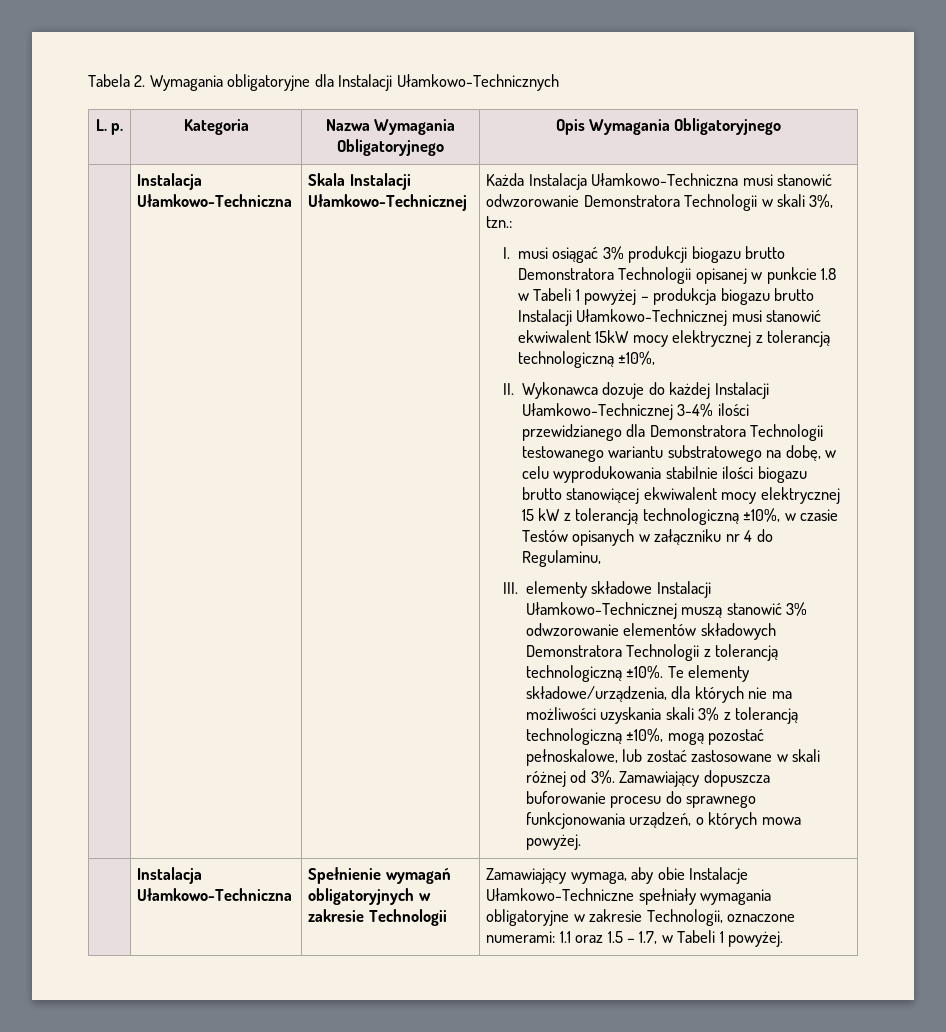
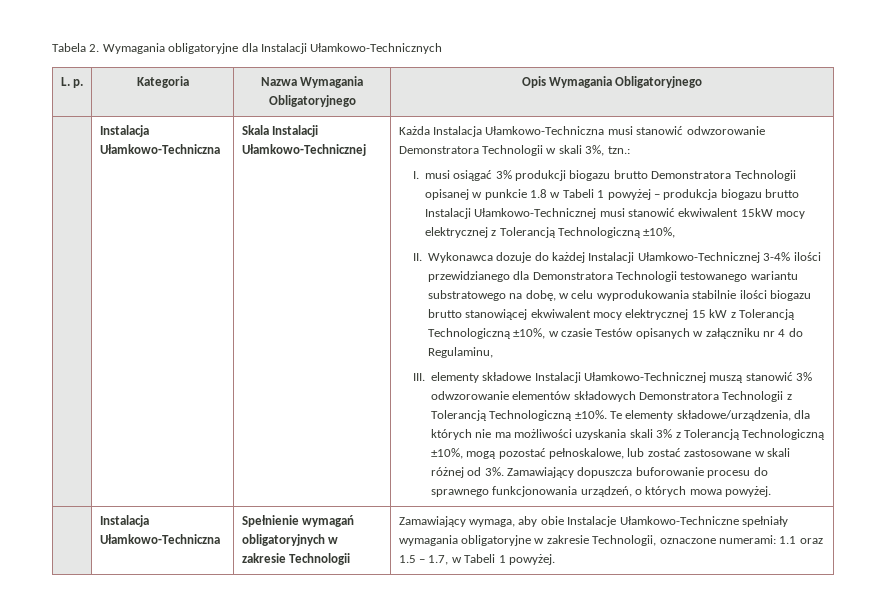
- I. musi osiągać 3% produkcji biogazu brutto Demonstratora Technologii opisanej w punkcie 1.8 w Tabeli 1 powyżej – produkcja biogazu brutto Instalacji Ułamkowo-Technicznej musi stanowić ekwiwalent 15kW mocy elektrycznej z tolerancją technologiczną ±10%,
+ I. musi osiągać 3% produkcji biogazu brutto Demonstratora Technologii opisanej w punkcie 1.8 w Tabeli 1 powyżej – produkcja biogazu brutto Instalacji Ułamkowo-Technicznej musi stanowić ekwiwalent 15kW mocy elektrycznej z Tolerancją Technologiczną ±10%,
- II. Wykonawca dozuje do każdej Instalacji Ułamkowo-Technicznej 3-4% ilości przewidzianego dla Demonstratora Technologii testowanego wariantu substratowego na dobę, w celu wyprodukowania stabilnie ilości biogazu brutto stanowiącej ekwiwalent mocy elektrycznej 15 kW z tolerancją technologiczną ±10%, w czasie Testów opisanych w załączniku nr 4 do Regulaminu,
+ II. Wykonawca dozuje do każdej Instalacji Ułamkowo-Technicznej 3-4% ilości przewidzianego dla Demonstratora Technologii testowanego wariantu substratowego na dobę, w celu wyprodukowania stabilnie ilości biogazu brutto stanowiącej ekwiwalent mocy elektrycznej 15 kW z Tolerancją Technologiczną ±10%, w czasie Testów opisanych w załączniku nr 4 do Regulaminu,
- III. elementy składowe Instalacji Ułamkowo-Technicznej muszą stanowić 3% odwzorowanie elementów składowych Demonstratora Technologii z tolerancją technologiczną ±10%.
+ III. elementy składowe Instalacji Ułamkowo-Technicznej muszą stanowić 3% odwzorowanie elementów składowych Demonstratora Technologii z Tolerancją Technologiczną ±10%.
- Te elementy składowe/urządzenia, dla których nie ma możliwości uzyskania skali 3% z tolerancją technologiczną ±10%, mogą pozostać pełnoskalowe, lub zostać zastosowane w skali różnej od 3%.
+ Te elementy składowe/urządzenia, dla których nie ma możliwości uzyskania skali 3% z Tolerancją Technologiczną ±10%, mogą pozostać pełnoskalowe, lub zostać zastosowane w skali różnej od 3%.

